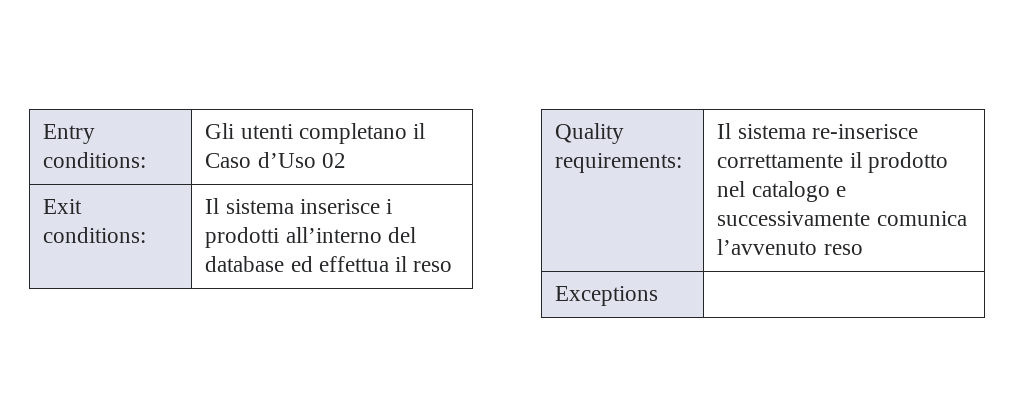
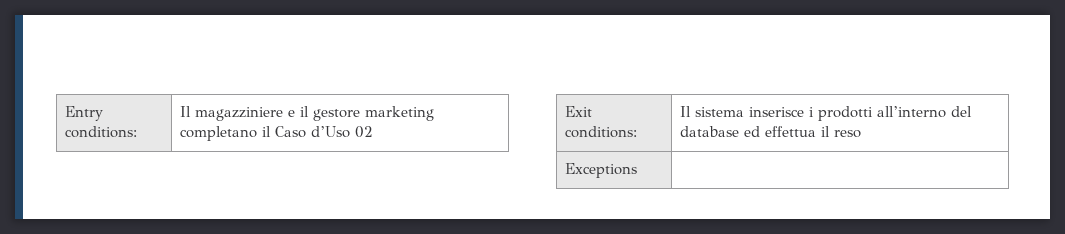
- Entry conditions: | Gli utenti completano il Caso d’Uso 02
+ Entry conditions: | Il magazziniere e il gestore marketing completano il Caso d’Uso 02
- Quality requirements: | Il sistema re-inserisce correttamente il prodotto nel catalogo e successivamente comunica l’avvenuto reso

